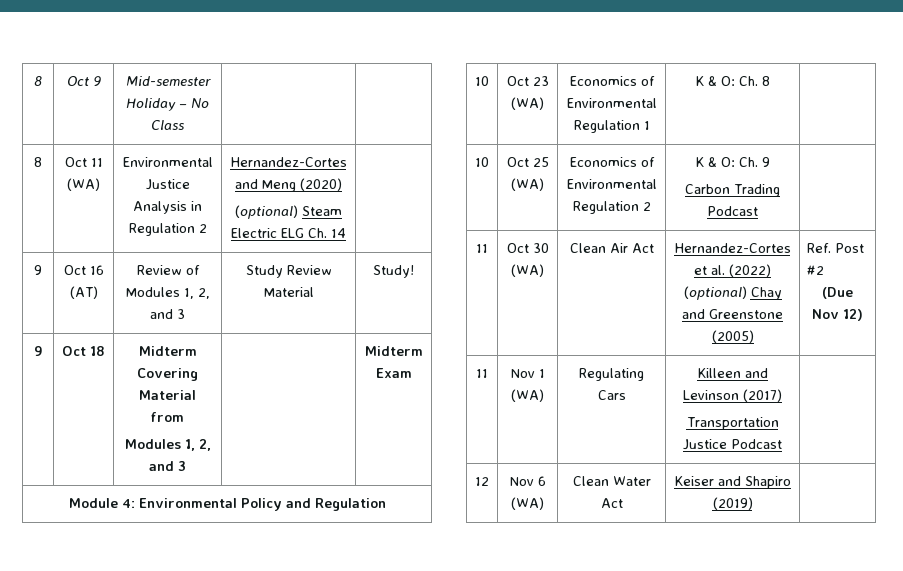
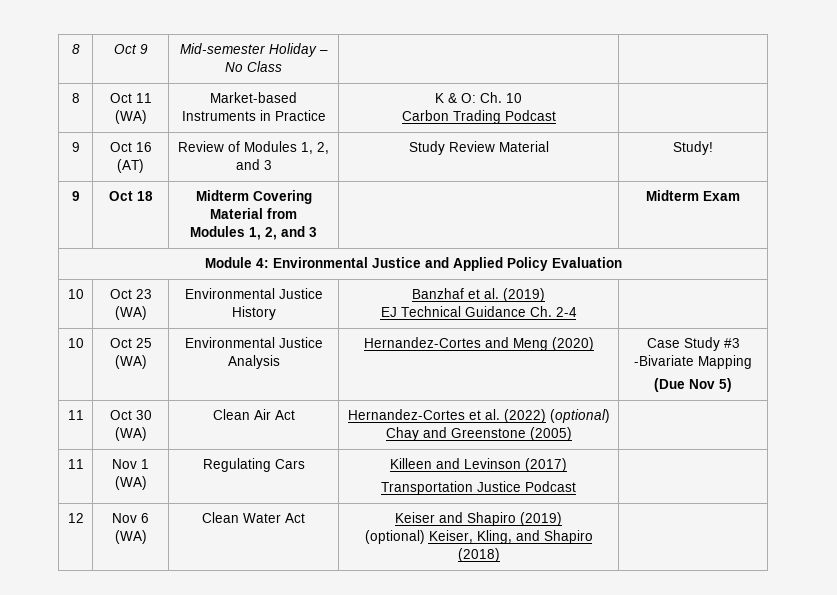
- 8 | Oct 11 (WA) | Environmental Justice Analysis in Regulation 2 | Hernandez-Cortes and Meng (2020)
- (optional) Steam Electric ELG Ch. 14 |
+ 8 | Oct 11 (WA) | Market-based Instruments in Practice | K & O: Ch. 10
+ Carbon Trading Podcast |
- Module 4: Environmental Policy and Regulation
+ Module 4: Environmental Justice and Applied Policy Evaluation
- 10 | Oct 23 (WA) | Economics of Environmental Regulation 1 | K & O: Ch. 8 |
- 10 | Oct 25 (WA) | Economics of Environmental Regulation 2 | K & O: Ch. 9
- Carbon Trading Podcast |
+ 10 | Oct 23 (WA) | Environmental Justice History | Banzhaf et al. (2019)
+ EJ Technical Guidance Ch. 2-4 |
+ 10 | Oct 25 (WA) | Environmental Justice Analysis | Hernandez-Cortes and Meng (2020) | Case Study #3 -Bivariate Mapping
+ (Due Nov 5)
- 11 | Oct 30 (WA) | Clean Air Act | Hernandez-Cortes et al. (2022) (optional) Chay and Greenstone (2005) | Ref. Post #2
- (Due Nov 12)
+ 11 | Oct 30 (WA) | Clean Air Act | Hernandez-Cortes et al. (2022) (optional) Chay and Greenstone (2005) |
- 12 | Nov 6 (WA) | Clean Water Act | Keiser and Shapiro (2019) |
+ 12 | Nov 6 (WA) | Clean Water Act | Keiser and Shapiro (2019)
+ (optional) Keiser, Kling, and Shapiro (2018) |

